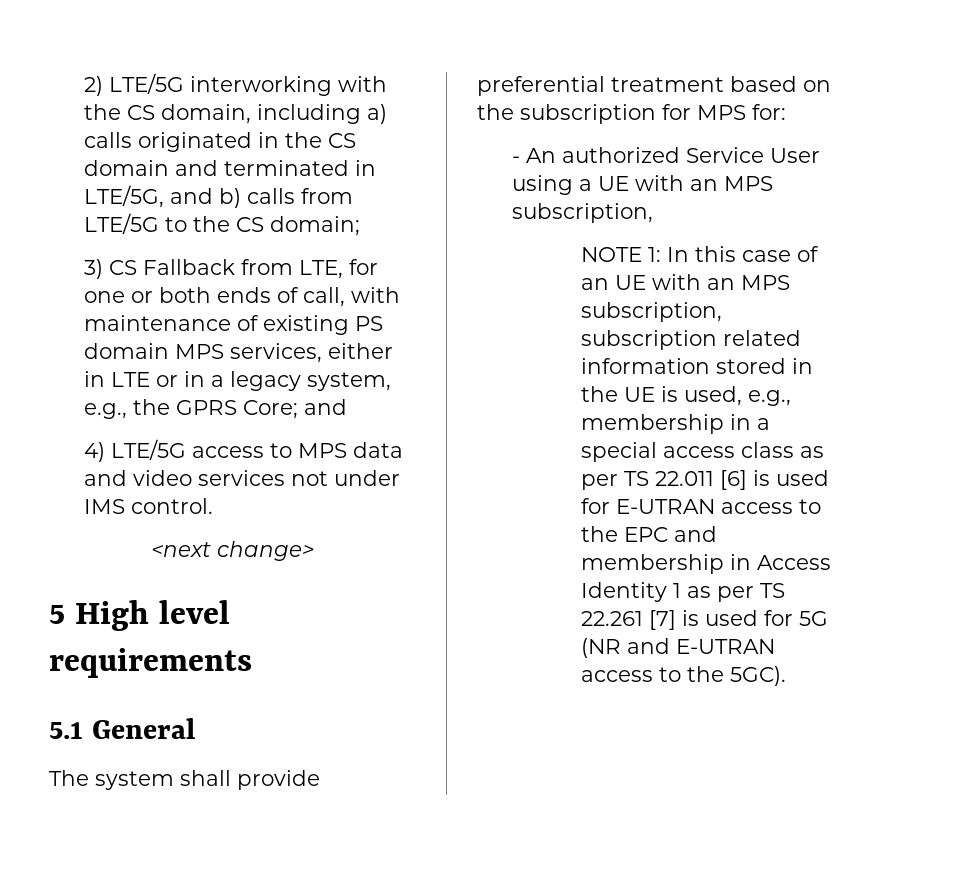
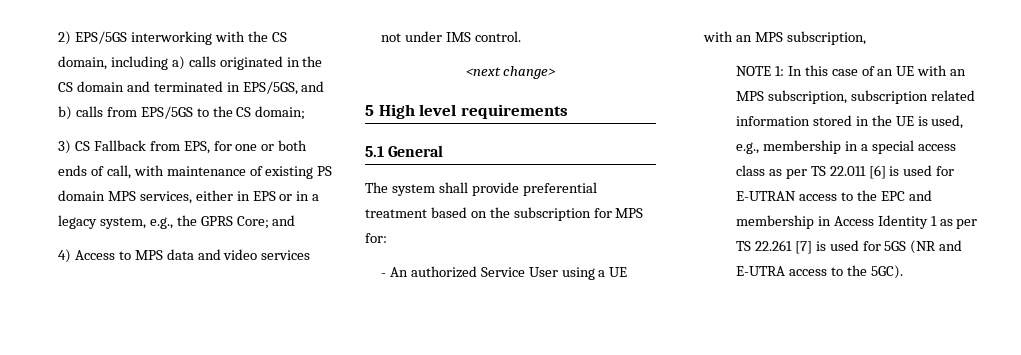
- 2) LTE/5G interworking with the CS domain, including a) calls originated in the CS domain and terminated in LTE/5G, and b) calls from LTE/5G to the CS domain;
+ 2) EPS/5GS interworking with the CS domain, including a) calls originated in the CS domain and terminated in EPS/5GS, and b) calls from EPS/5GS to the CS domain;
- 3) CS Fallback from LTE, for one or both ends of call, with maintenance of existing PS domain MPS services, either in LTE or in a legacy system, e.g., the GPRS Core; and
+ 3) CS Fallback from EPS, for one or both ends of call, with maintenance of existing PS domain MPS services, either in EPS or in a legacy system, e.g., the GPRS Core; and
- 4) LTE/5G access to MPS data and video services not under IMS control.
+ 4) Access to MPS data and video services not under IMS control.
- In this case of an UE with an MPS subscription, subscription related information stored in the UE is used, e.g., membership in a special access class as per TS 22.011 [6] is used for E-UTRAN access to the EPC and membership in Access Identity 1 as per TS 22.261 [7] is used for 5G (NR and E-UTRAN access to the 5GC).
+ In this case of an UE with an MPS subscription, subscription related information stored in the UE is used, e.g., membership in a special access class as per TS 22.011 [6] is used for E-UTRAN access to the EPC and membership in Access Identity 1 as per TS 22.261 [7] is used for 5GS (NR and E-UTRA access to the 5GC).

